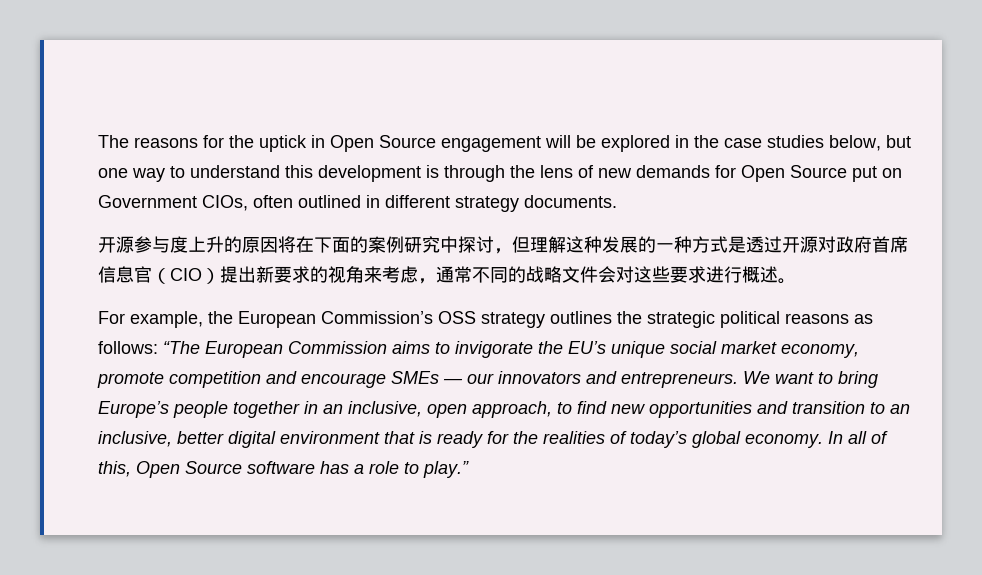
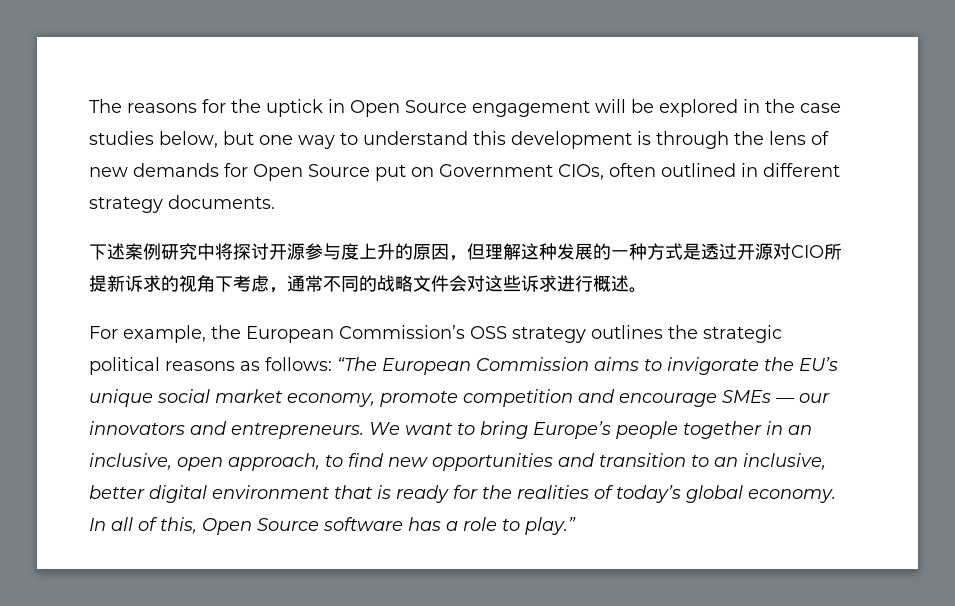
- 开源参与度上升的原因将在下面的案例研究中探讨，但理解这种发展的一种方式是透过开源对政府首席信息官（CIO）提出新要求的视角来考虑，通常不同的战略文件会对这些要求进行概述。
+ 下述案例研究中将探讨开源参与度上升的原因，但理解这种发展的一种方式是透过开源对CIO所提新诉求的视角下考虑，通常不同的战略文件会对这些诉求进行概述。

